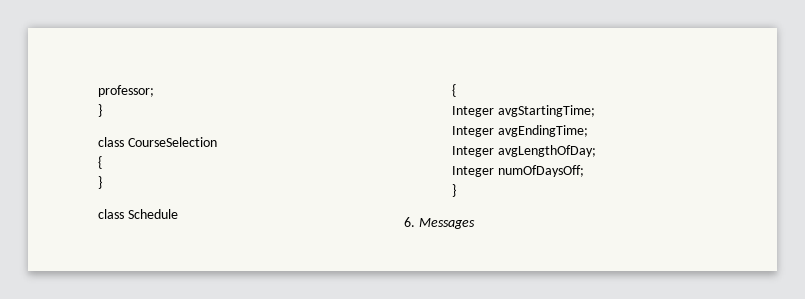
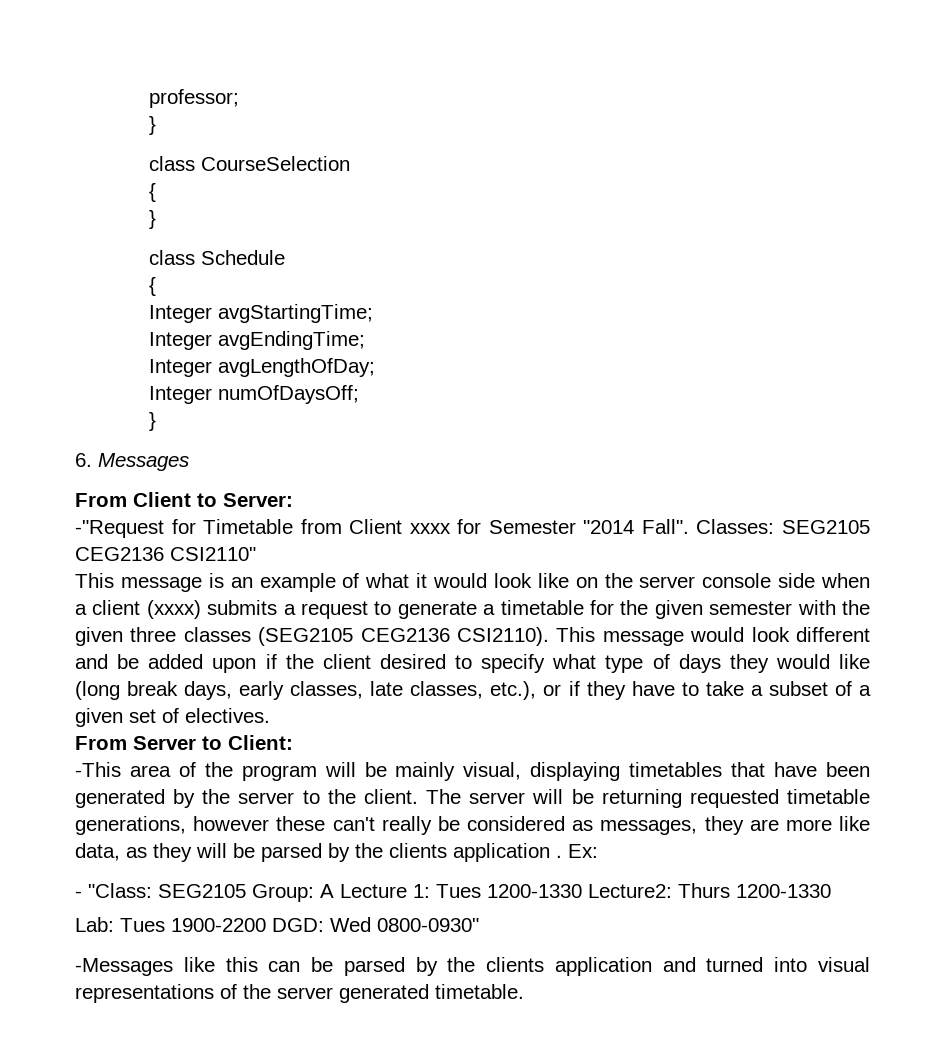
+ From Client to Server:
+ -"Request for Timetable from Client xxxx for Semester "2014 Fall". Classes: SEG2105 CEG2136 CSI2110"
+ This message is an example of what it would look like on the server console side when a client (xxxx) submits a request to generate a timetable for the given semester with the given three classes (SEG2105 CEG2136 CSI2110). This message would look different and be added upon if the client desired to specify what type of days they would like (long break days, early classes, late classes, etc.), or if they have to take a subset of a given set of electives.
+ From Server to Client:
+ -This area of the program will be mainly visual, displaying timetables that have been generated by the server to the client. The server will be returning requested timetable generations, however these can't really be considered as messages, they are more like data, as they will be parsed by the clients application . Ex:
+ - "Class: SEG2105 Group: A Lecture 1: Tues 1200-1330 Lecture2: Thurs 1200-1330
+ Lab: Tues 1900-2200 DGD: Wed 0800-0930"
+ -Messages like this can be parsed by the clients application and turned into visual representations of the server generated timetable.

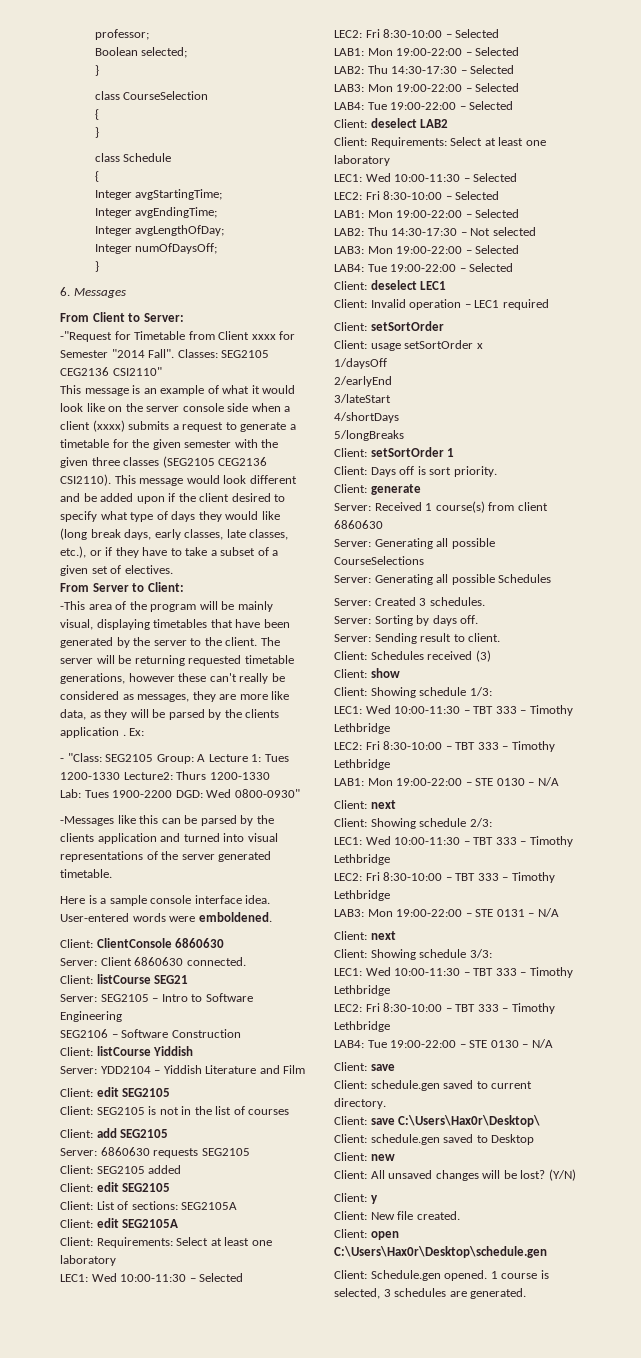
+ Boolean selected;
+ Here is a sample console interface idea. User-entered words were emboldened.
+ Client: ClientConsole 6860630
+ Server: Client 6860630 connected.
+ Client: listCourse SEG21
+ Server: SEG2105 – Intro to Software Engineering
+ SEG2106 – Software Construction
+ Client: listCourse Yiddish
+ Server: YDD2104 – Yiddish Literature and Film
+ Client: edit SEG2105
+ Client: SEG2105 is not in the list of courses
+ Client: add SEG2105
+ Server: 6860630 requests SEG2105
+ Client: SEG2105 added
+ Client: edit SEG2105
+ Client: List of sections: SEG2105A
+ Client: edit SEG2105A
+ Client: Requirements: Select at least one laboratory
+ LEC1: Wed 10:00-11:30 – Selected
+ LEC2: Fri 8:30-10:00 – Selected
+ LAB1: Mon 19:00-22:00 – Selected
+ LAB2: Thu 14:30-17:30 – Selected
+ LAB3: Mon 19:00-22:00 – Selected
+ LAB4: Tue 19:00-22:00 – Selected
+ Client: deselect LAB2
+ Client: Requirements: Select at least one laboratory
+ LEC1: Wed 10:00-11:30 – Selected
+ LEC2: Fri 8:30-10:00 – Selected
+ LAB1: Mon 19:00-22:00 – Selected
+ LAB2: Thu 14:30-17:30 – Not selected
+ LAB3: Mon 19:00-22:00 – Selected
+ LAB4: Tue 19:00-22:00 – Selected
+ Client: deselect LEC1
+ Client: Invalid operation – LEC1 required
+ Client: setSortOrder
+ Client: usage setSortOrder x
+ 1/daysOff
+ 2/earlyEnd
+ 3/lateStart
+ 4/shortDays
+ 5/longBreaks
+ Client: setSortOrder 1
+ Client: Days off is sort priority.
+ Client: generate
+ Server: Received 1 course(s) from client 6860630
+ Server: Generating all possible CourseSelections
+ Server: Generating all possible Schedules
+ Server: Created 3 schedules.
+ Server: Sorting by days off.
+ Server: Sending result to client.
+ Client: Schedules received (3)
+ Client: show
+ Client: Showing schedule 1/3:
+ LEC1: Wed 10:00-11:30 – TBT 333 – Timothy Lethbridge
+ LEC2: Fri 8:30-10:00 – TBT 333 – Timothy Lethbridge
+ LAB1: Mon 19:00-22:00 – STE 0130 – N/A
+ Client: next
+ Client: Showing schedule 2/3:
+ LEC1: Wed 10:00-11:30 – TBT 333 – Timothy Lethbridge
+ LEC2: Fri 8:30-10:00 – TBT 333 – Timothy Lethbridge
+ LAB3: Mon 19:00-22:00 – STE 0131 – N/A
+ Client: next
+ Client: Showing schedule 3/3:
+ LEC1: Wed 10:00-11:30 – TBT 333 – Timothy Lethbridge
+ LEC2: Fri 8:30-10:00 – TBT 333 – Timothy Lethbridge
+ LAB4: Tue 19:00-22:00 – STE 0130 – N/A
+ Client: save
+ Client: schedule.gen saved to current directory.
+ Client: save C:\Users\Hax0r\Desktop\
+ Client: schedule.gen saved to Desktop
+ Client: new
+ Client: All unsaved changes will be lost? (Y/N)
+ Client: y
+ Client: New file created.
+ Client: open C:\Users\Hax0r\Desktop\schedule.gen
+ Client: Schedule.gen opened. 1 course is selected, 3 schedules are generated.

